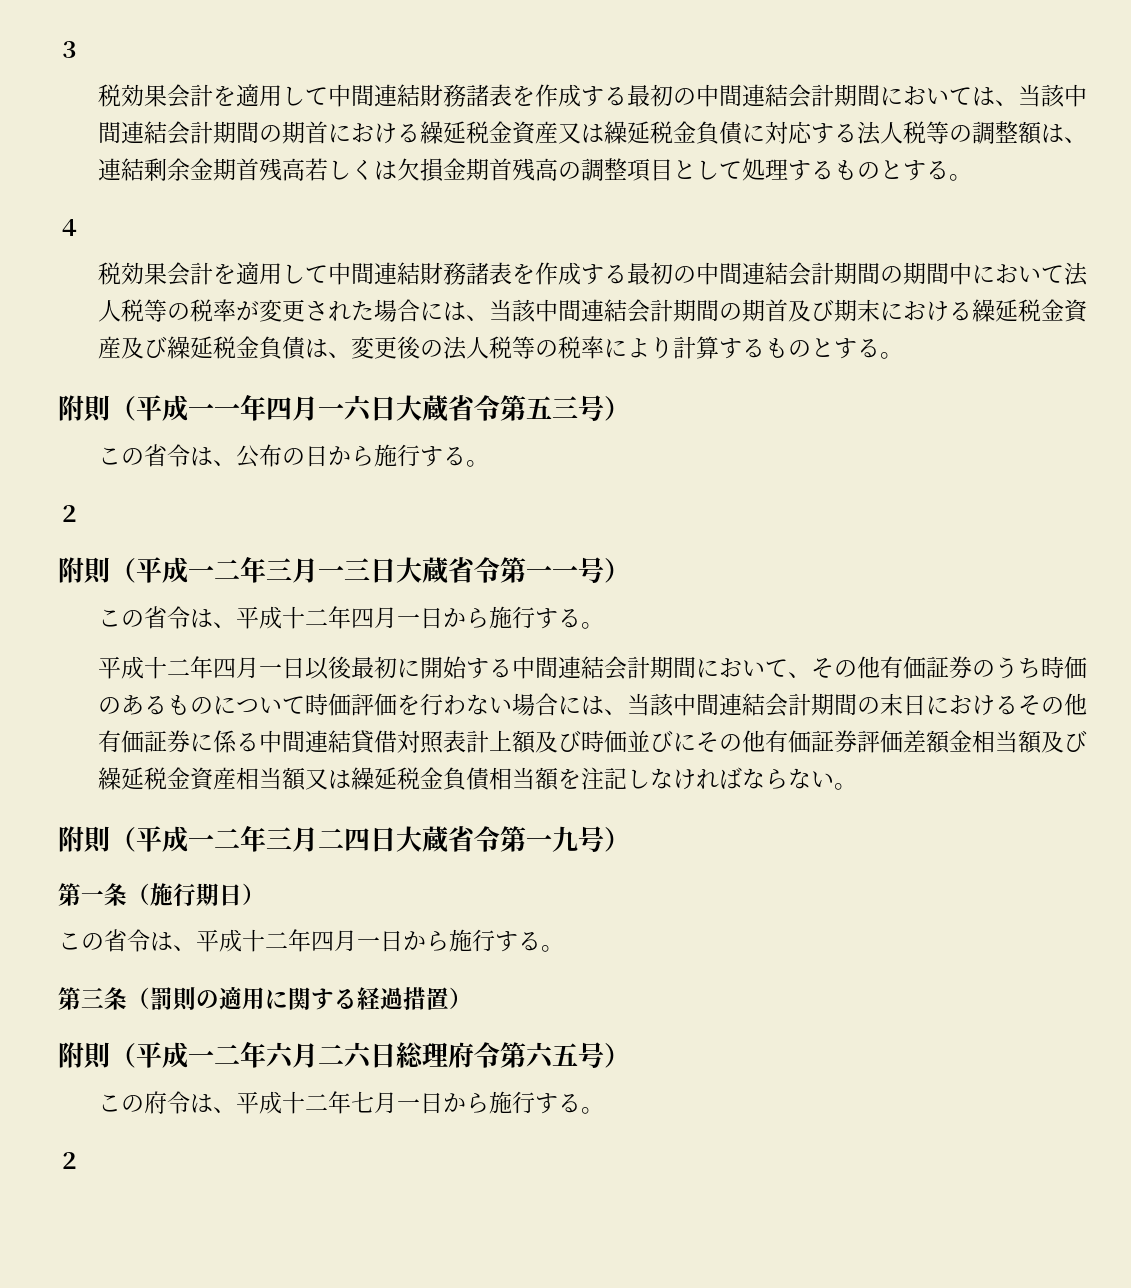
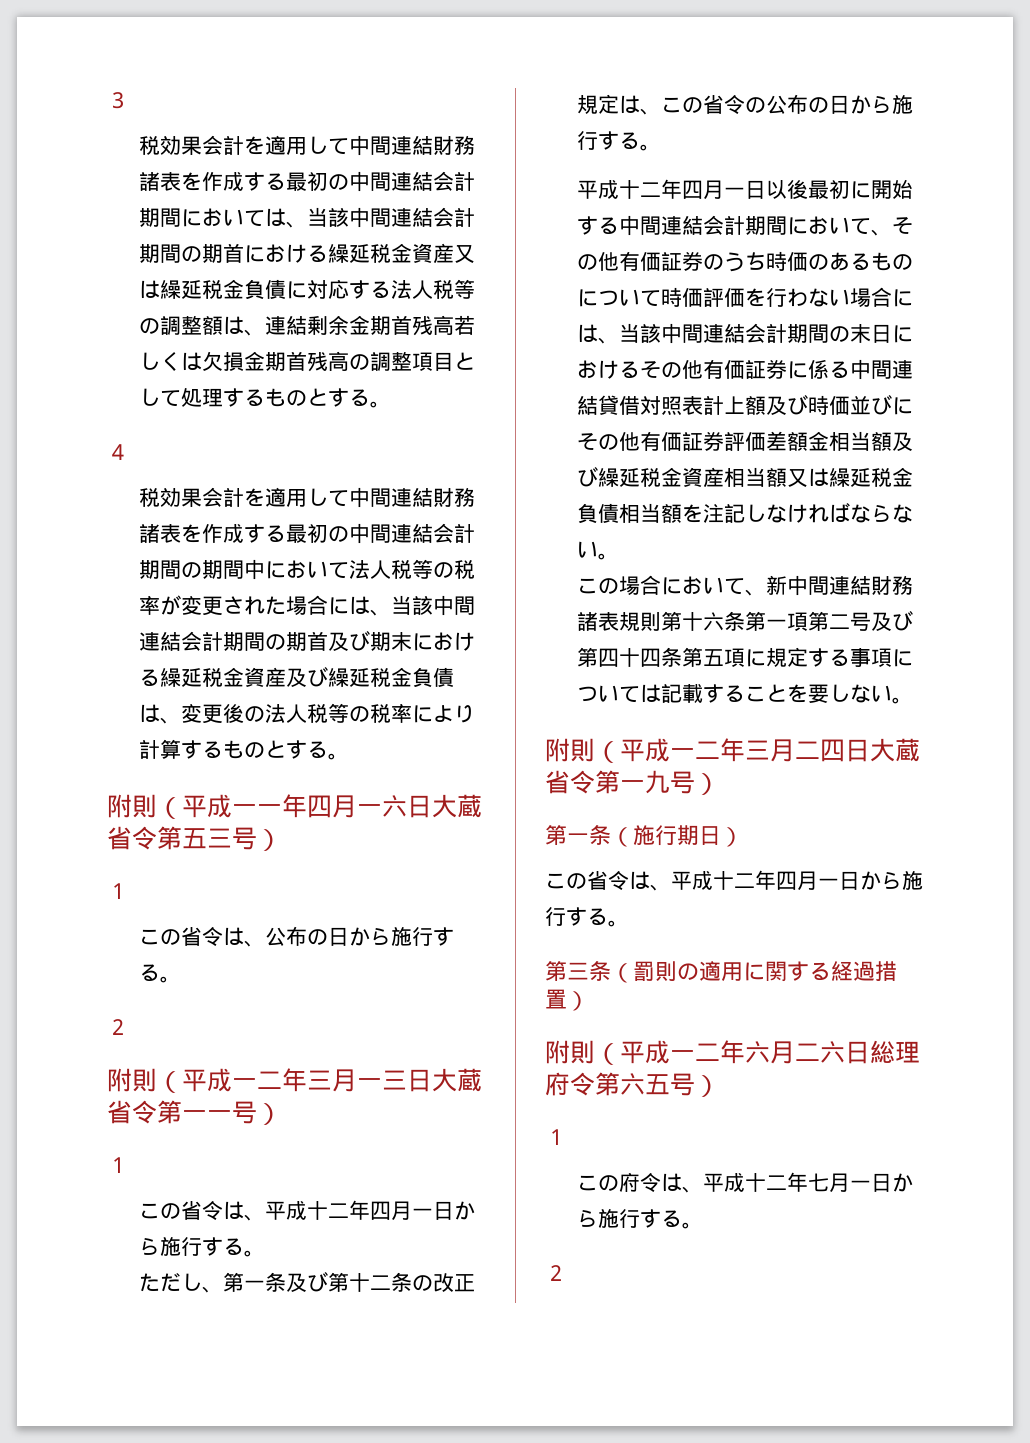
  附則（平成一一年四月一六日大蔵省令第五三号）
+ １
  附則（平成一二年三月一三日大蔵省令第一一号）
+ １
+ ただし、第一条及び第十二条の改正規定は、この省令の公布の日から施行する。
+ この場合において、新中間連結財務諸表規則第十六条第一項第二号及び第四十四条第五項に規定する事項については記載することを要しない。
  附則（平成一二年六月二六日総理府令第六五号）
+ １

